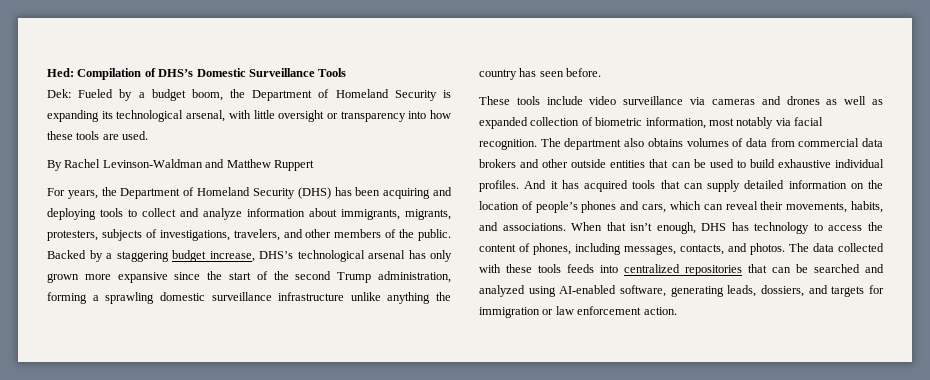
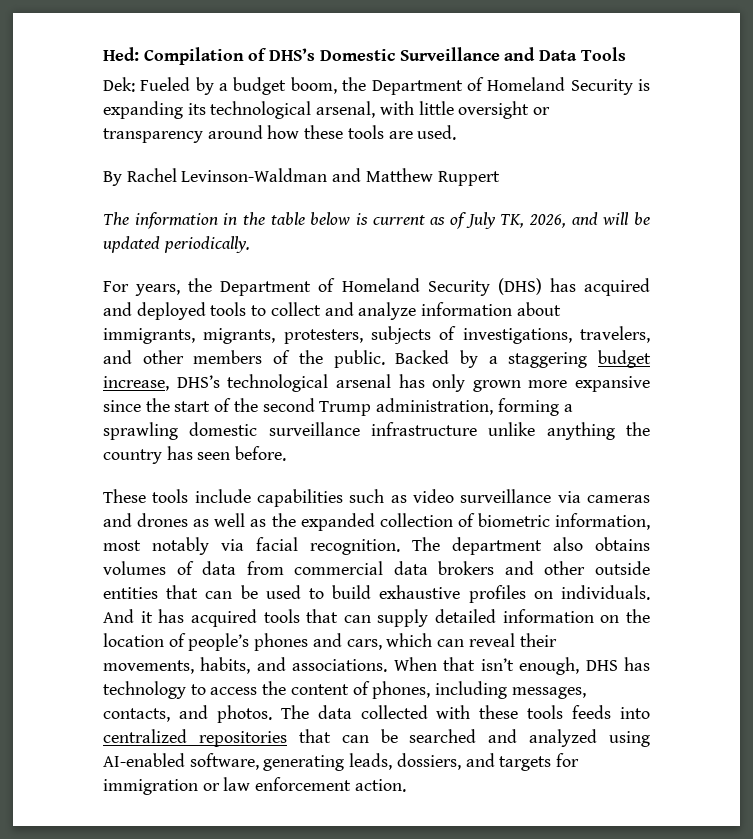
- Hed: Compilation of DHS’s Domestic Surveillance Tools
+ Hed: Compilation of DHS’s Domestic Surveillance and Data Tools
- Dek: Fueled by a budget boom, the Department of Homeland Security is expanding its technological arsenal, with little oversight or transparency into how these tools are used.
+ Dek: Fueled by a budget boom, the Department of Homeland Security is expanding its technological arsenal, with little oversight or transparency around how these tools are used.
+ The information in the table below is current as of July TK, 2026, and will be updated periodically.
- For years, the Department of Homeland Security (DHS) has been acquiring and deploying tools to collect and analyze information about immigrants, migrants, protesters, subjects of investigations, travelers, and other members of the public.
+ For years, the Department of Homeland Security (DHS) has acquired and deployed tools to collect and analyze information about immigrants, migrants, protesters, subjects of investigations, travelers, and other members of the public.
- These tools include video surveillance via cameras and drones as well as expanded collection of biometric information, most notably via facial recognition.
+ These tools include capabilities such as video surveillance via cameras and drones as well as the expanded collection of biometric information, most notably via facial recognition.
- The department also obtains volumes of data from commercial data brokers and other outside entities that can be used to build exhaustive individual profiles.
+ The department also obtains volumes of data from commercial data brokers and other outside entities that can be used to build exhaustive profiles on individuals.

